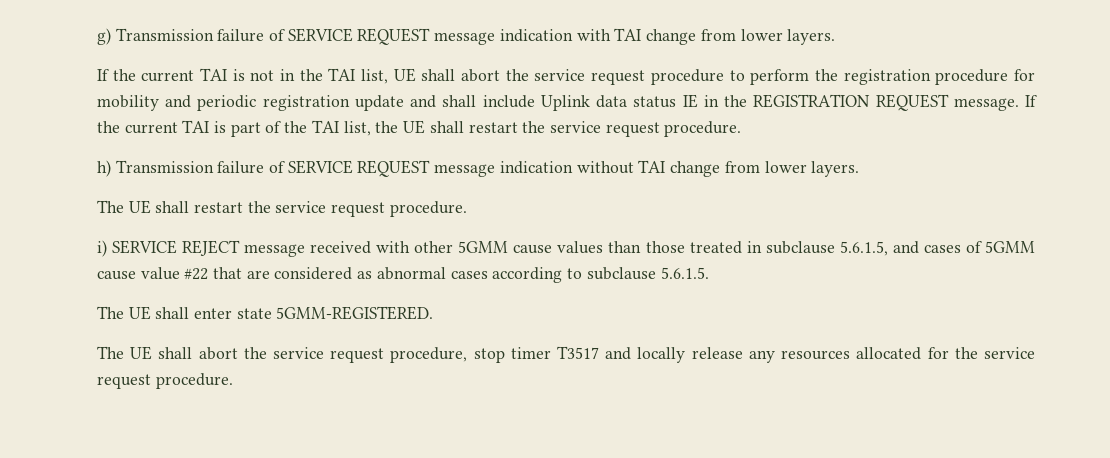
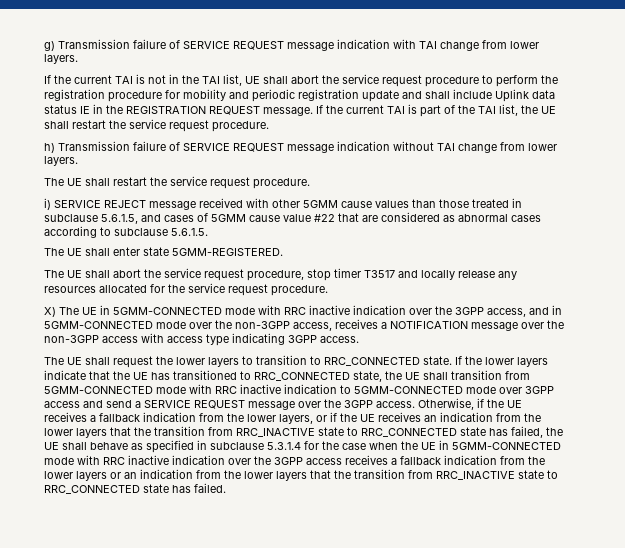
+ X) The UE in 5GMM-CONNECTED mode with RRC inactive indication over the 3GPP access, and in 5GMM-CONNECTED mode over the non-3GPP access, receives a NOTIFICATION message over the non-3GPP access with access type indicating 3GPP access.
+ The UE shall request the lower layers to transition to RRC_CONNECTED state. If the lower layers indicate that the UE has transitioned to RRC_CONNECTED state, the UE shall transition from 5GMM-CONNECTED mode with RRC inactive indication to 5GMM-CONNECTED mode over 3GPP access and send a SERVICE REQUEST message over the 3GPP access. Otherwise, if the UE receives a fallback indication from the lower layers, or if the UE receives an indication from the lower layers that the transition from RRC_INACTIVE state to RRC_CONNECTED state has failed, the UE shall behave as specified in subclause 5.3.1.4 for the case when the UE in 5GMM-CONNECTED mode with RRC inactive indication over the 3GPP access receives a fallback indication from the lower layers or an indication from the lower layers that the transition from RRC_INACTIVE state to RRC_CONNECTED state has failed.

